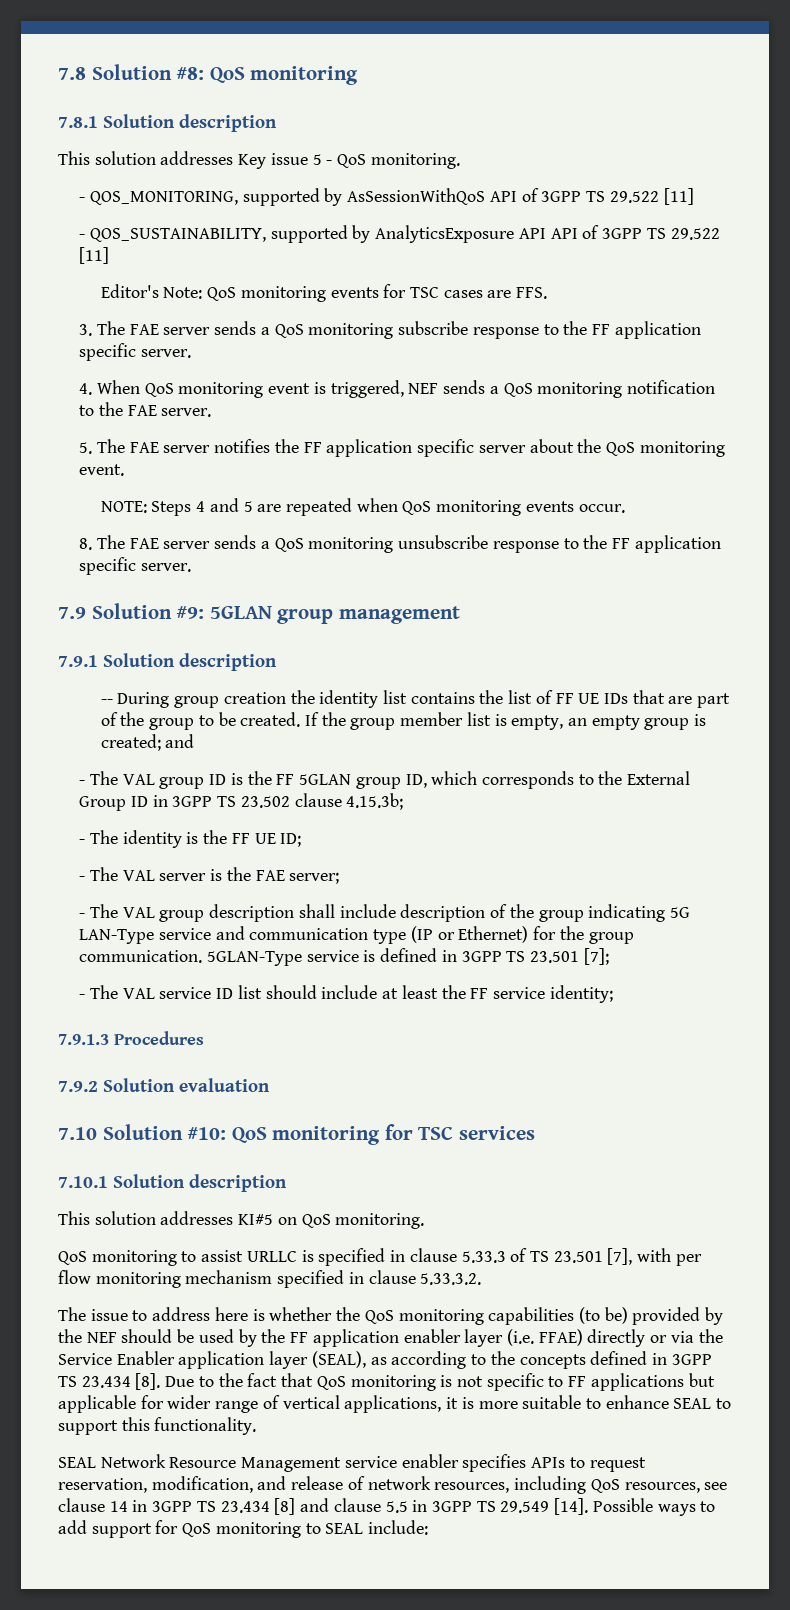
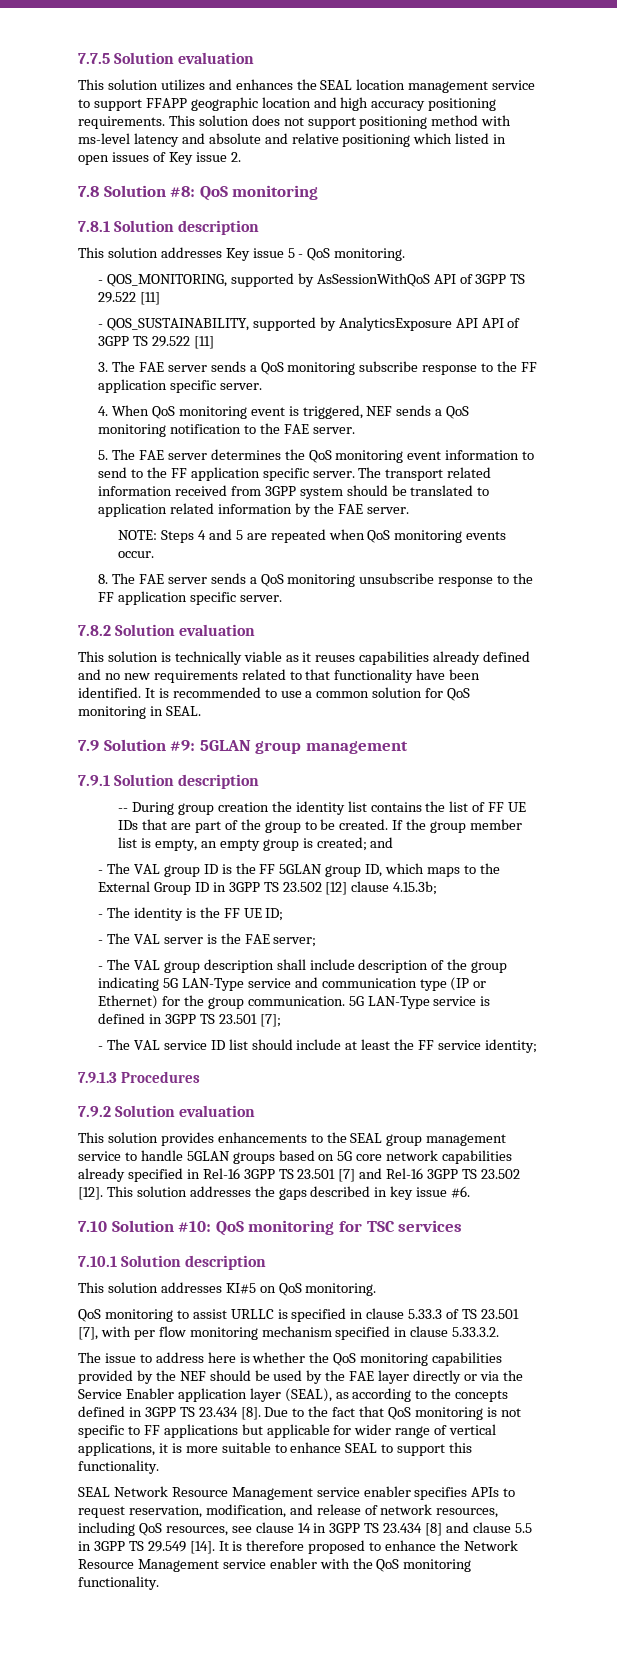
+ 7.7.5 Solution evaluation
+ This solution utilizes and enhances the SEAL location management service to support FFAPP geographic location and high accuracy positioning requirements. This solution does not support positioning method with ms-level latency and absolute and relative positioning which listed in open issues of Key issue 2.
- Editor's Note: QoS monitoring events for TSC cases are FFS.
- 5. The FAE server notifies the FF application specific server about the QoS monitoring event.
+ 5. The FAE server determines the QoS monitoring event information to send to the FF application specific server. The transport related information received from 3GPP system should be translated to application related information by the FAE server.
+ 7.8.2 Solution evaluation
+ This solution is technically viable as it reuses capabilities already defined and no new requirements related to that functionality have been identified. It is recommended to use a common solution for QoS monitoring in SEAL.
- - The VAL group ID is the FF 5GLAN group ID, which corresponds to the External Group ID in 3GPP TS 23.502 clause 4.15.3b;
+ - The VAL group ID is the FF 5GLAN group ID, which maps to the External Group ID in 3GPP TS 23.502 [12] clause 4.15.3b;
- 5GLAN-Type service is defined in 3GPP TS 23.501 [7];
+ 5G LAN-Type service is defined in 3GPP TS 23.501 [7];
+ This solution provides enhancements to the SEAL group management service to handle 5GLAN groups based on 5G core network capabilities already specified in Rel-16 3GPP TS 23.501 [7] and Rel-16 3GPP TS 23.502 [12]. This solution addresses the gaps described in key issue #6.
- The issue to address here is whether the QoS monitoring capabilities (to be) provided by the NEF should be used by the FF application enabler layer (i.e. FFAE) directly or via the Service Enabler application layer (SEAL), as according to the concepts defined in 3GPP TS 23.434 [8].
+ The issue to address here is whether the QoS monitoring capabilities provided by the NEF should be used by the FAE layer directly or via the Service Enabler application layer (SEAL), as according to the concepts defined in 3GPP TS 23.434 [8].
- Possible ways to add support for QoS monitoring to SEAL include:
+ It is therefore proposed to enhance the Network Resource Management service enabler with the QoS monitoring functionality.

